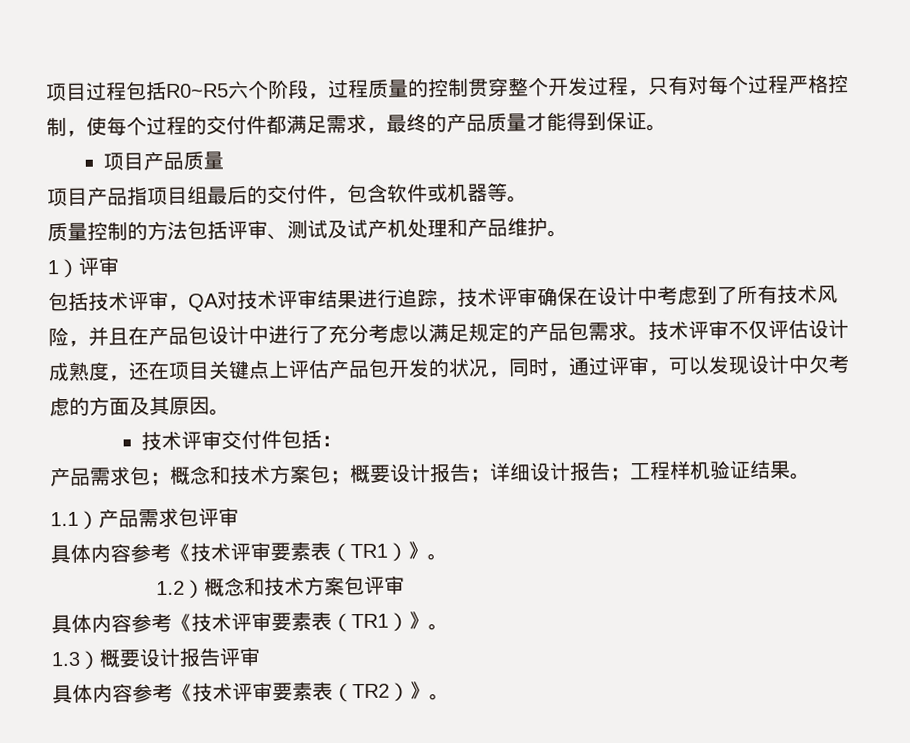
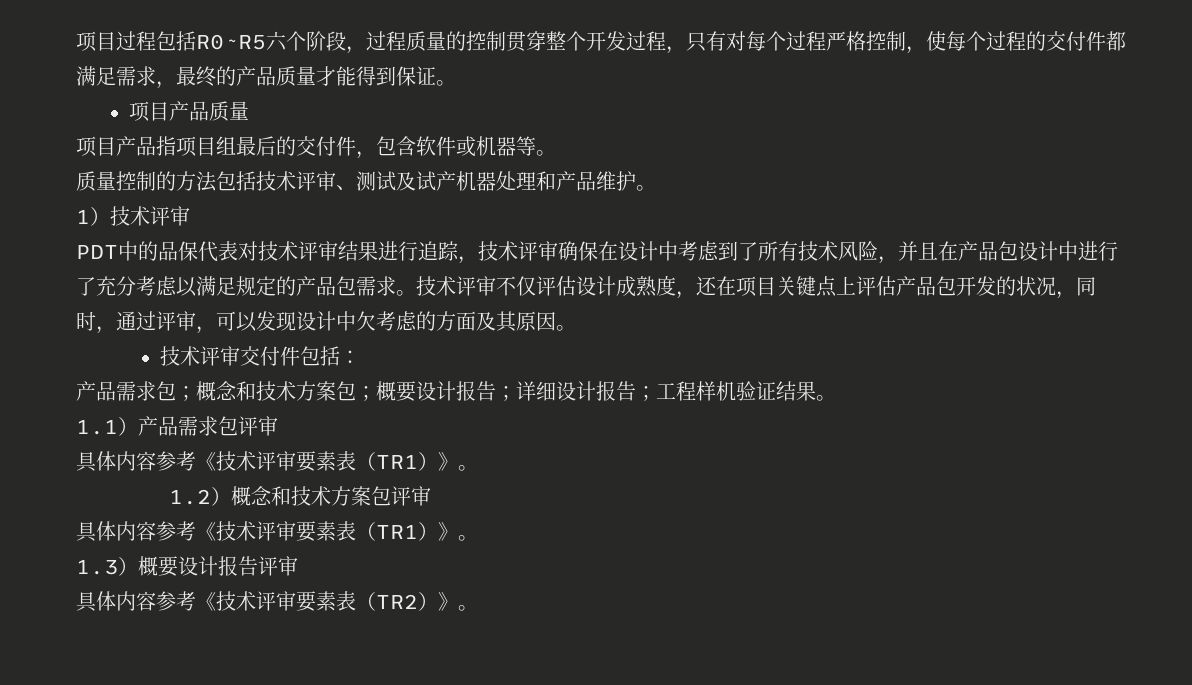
- 质量控制的方法包括评审、测试及试产机处理和产品维护。
+ 质量控制的方法包括技术评审、测试及试产机器处理和产品维护。
- 1）评审
- 包括技术评审，QA对技术评审结果进行追踪，技术评审确保在设计中考虑到了所有技术风险，并且在产品包设计中进行了充分考虑以满足规定的产品包需求。
+ 1）技术评审
+ PDT中的品保代表对技术评审结果进行追踪，技术评审确保在设计中考虑到了所有技术风险，并且在产品包设计中进行了充分考虑以满足规定的产品包需求。

